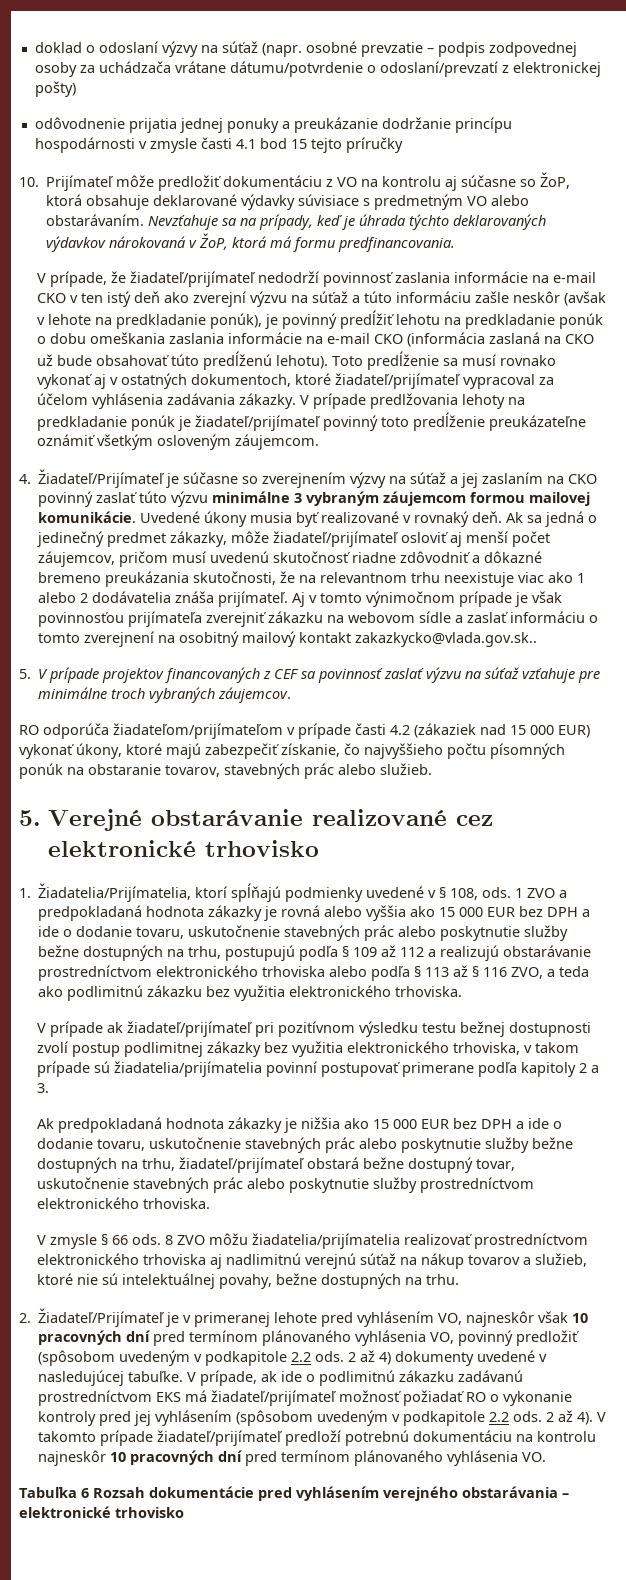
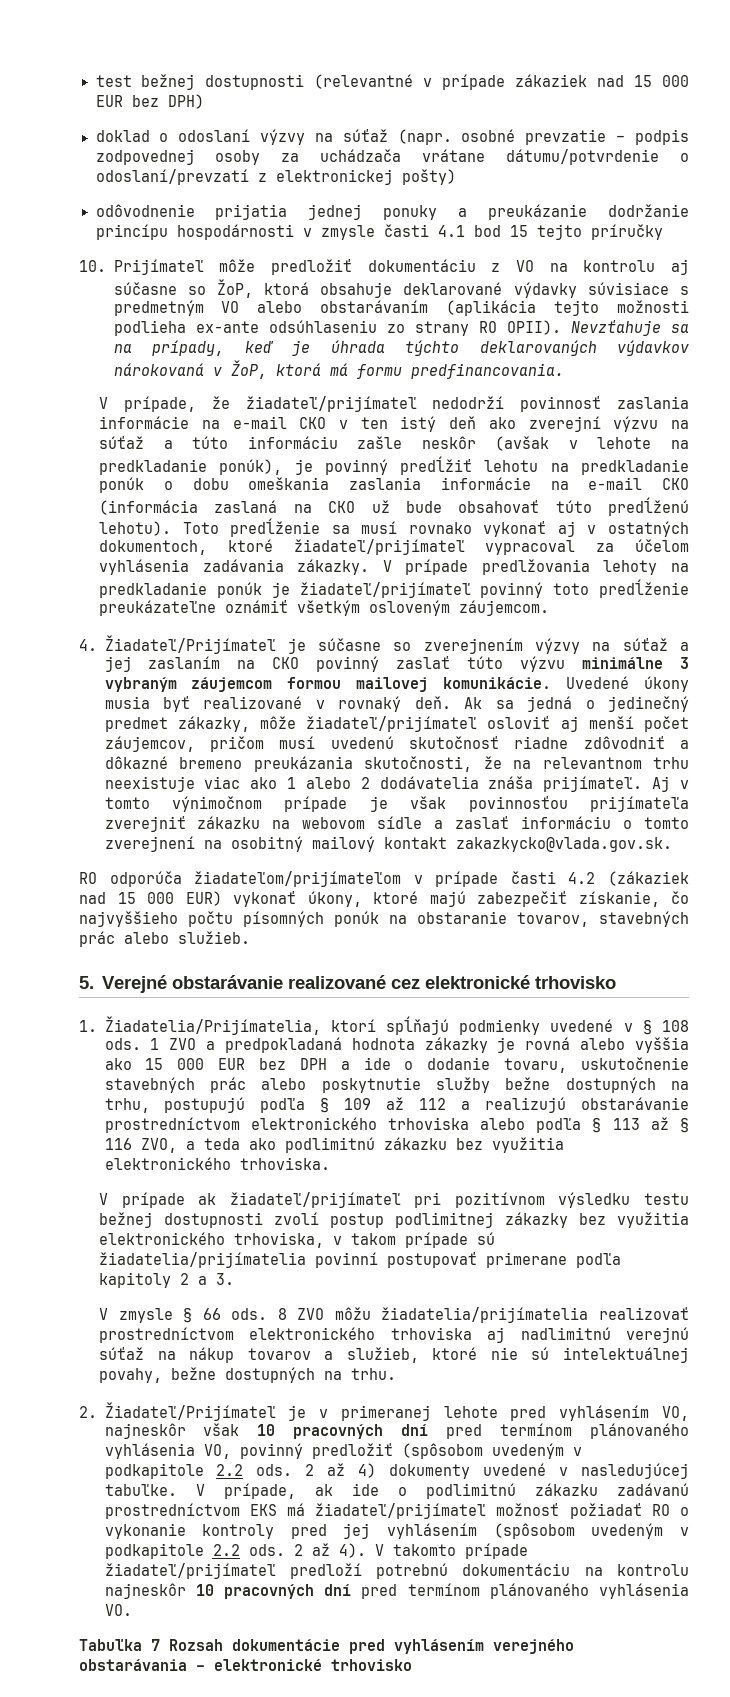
+ test bežnej dostupnosti (relevantné v prípade zákaziek nad 15 000 EUR bez DPH)
- 10. Prijímateľ môže predložiť dokumentáciu z VO na kontrolu aj súčasne so ŽoP, ktorá obsahuje deklarované výdavky súvisiace s predmetným VO alebo obstarávaním.
+ 10. Prijímateľ môže predložiť dokumentáciu z VO na kontrolu aj súčasne so ŽoP, ktorá obsahuje deklarované výdavky súvisiace s predmetným VO alebo obstarávaním (aplikácia tejto možnosti podlieha ex-ante odsúhlaseniu zo strany RO OPII).
- Aj v tomto výnimočnom prípade je však povinnosťou prijímateľa zverejniť zákazku na webovom sídle a zaslať informáciu o tomto zverejnení na osobitný mailový kontakt zakazkycko@vlada.gov.sk..
- 5. V prípade projektov financovaných z CEF sa povinnosť zaslať výzvu na súťaž vzťahuje pre minimálne troch vybraných záujemcov.
+ Aj v tomto výnimočnom prípade je však povinnosťou prijímateľa zverejniť zákazku na webovom sídle a zaslať informáciu o tomto zverejnení na osobitný mailový kontakt zakazkycko@vlada.gov.sk.
- 1. Žiadatelia/Prijímatelia, ktorí spĺňajú podmienky uvedené v § 108, ods.
+ 1. Žiadatelia/Prijímatelia, ktorí spĺňajú podmienky uvedené v § 108 ods.
- Ak predpokladaná hodnota zákazky je nižšia ako 15 000 EUR bez DPH a ide o dodanie tovaru, uskutočnenie stavebných prác alebo poskytnutie služby bežne dostupných na trhu, žiadateľ/prijímateľ obstará bežne dostupný tovar, uskutočnenie stavebných prác alebo poskytnutie služby prostredníctvom elektronického trhoviska.
- Tabuľka 6 Rozsah dokumentácie pred vyhlásením verejného obstarávania – elektronické trhovisko
+ Tabuľka 7 Rozsah dokumentácie pred vyhlásením verejného obstarávania – elektronické trhovisko

